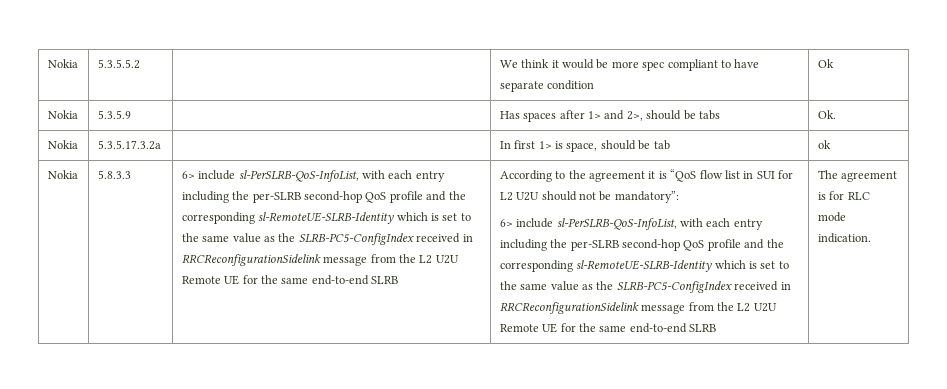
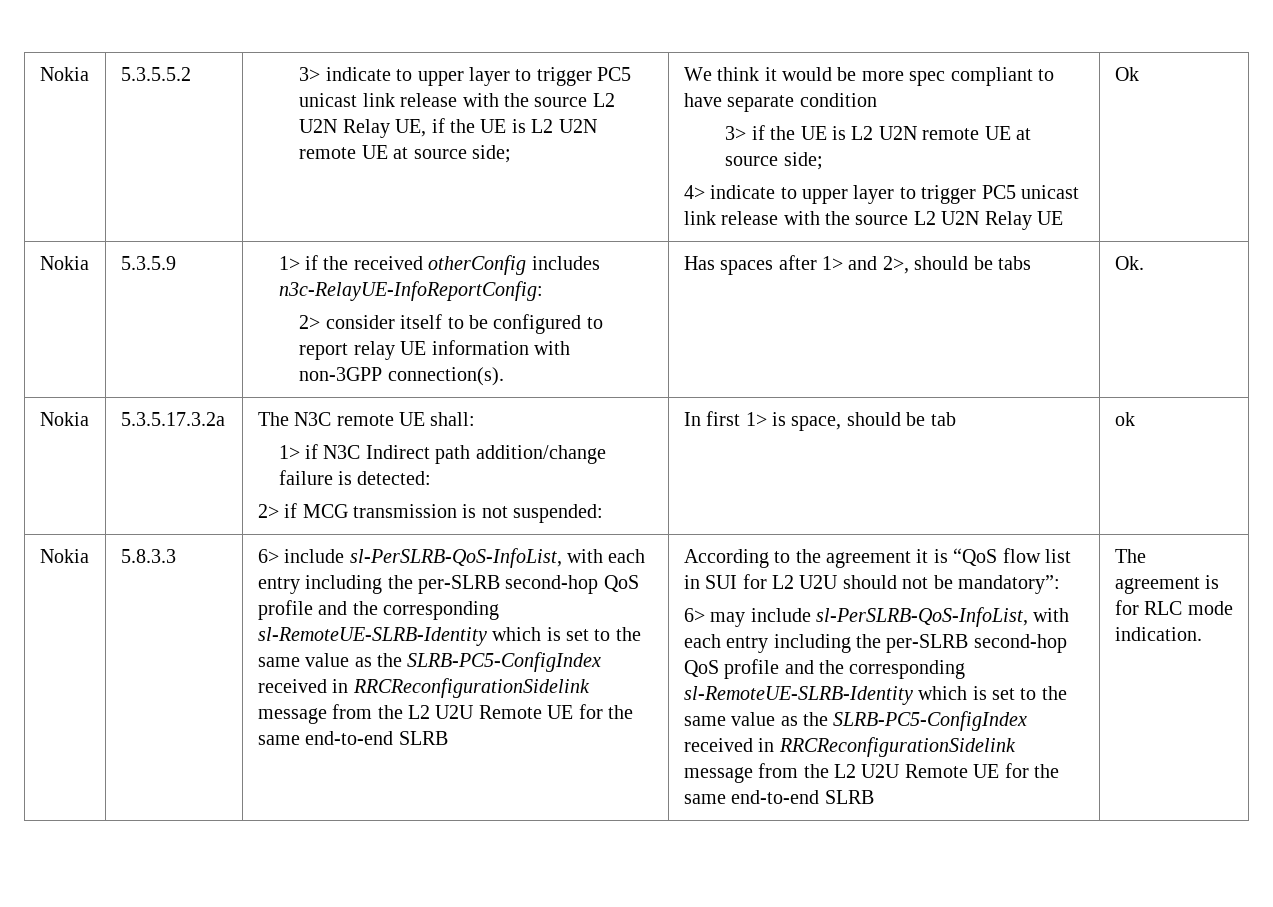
+ 3> indicate to upper layer to trigger PC5 unicast link release with the source L2 U2N Relay UE, if the UE is L2 U2N remote UE at source side;
- Ok
- Nokia | 5.3.5.9 | | Has spaces after 1> and 2>, should be tabs | Ok.
+ 3> if the UE is L2 U2N remote UE at source side;
+ 4> indicate to upper layer to trigger PC5 unicast link release with the source L2 U2N Relay UE | Ok
+ Nokia | 5.3.5.9 | 1> if the received otherConfig includes n3c-RelayUE-InfoReportConfig:
+ 2> consider itself to be configured to report relay UE information with non-3GPP connection(s). | Has spaces after 1> and 2>, should be tabs | Ok.
- Nokia | 5.3.5.17.3.2a | | In first 1> is space, should be tab | ok
+ Nokia | 5.3.5.17.3.2a | The N3C remote UE shall:
+ 1> if N3C Indirect path addition/change failure is detected:
+ 2> if MCG transmission is not suspended: | In first 1> is space, should be tab | ok
  According to the agreement it is “QoS flow list in SUI for L2 U2U should not be mandatory”:
- 6> include sl-PerSLRB-QoS-InfoList, with each entry including the per-SLRB second-hop QoS profile and the corresponding sl-RemoteUE-SLRB-Identity which is set to the same value as the SLRB-PC5-ConfigIndex received in RRCReconfigurationSidelink message from the L2 U2U Remote UE for the same end-to-end SLRB
+ 6> may include sl-PerSLRB-QoS-InfoList, with each entry including the per-SLRB second-hop QoS profile and the corresponding sl-RemoteUE-SLRB-Identity which is set to the same value as the SLRB-PC5-ConfigIndex received in RRCReconfigurationSidelink message from the L2 U2U Remote UE for the same end-to-end SLRB

